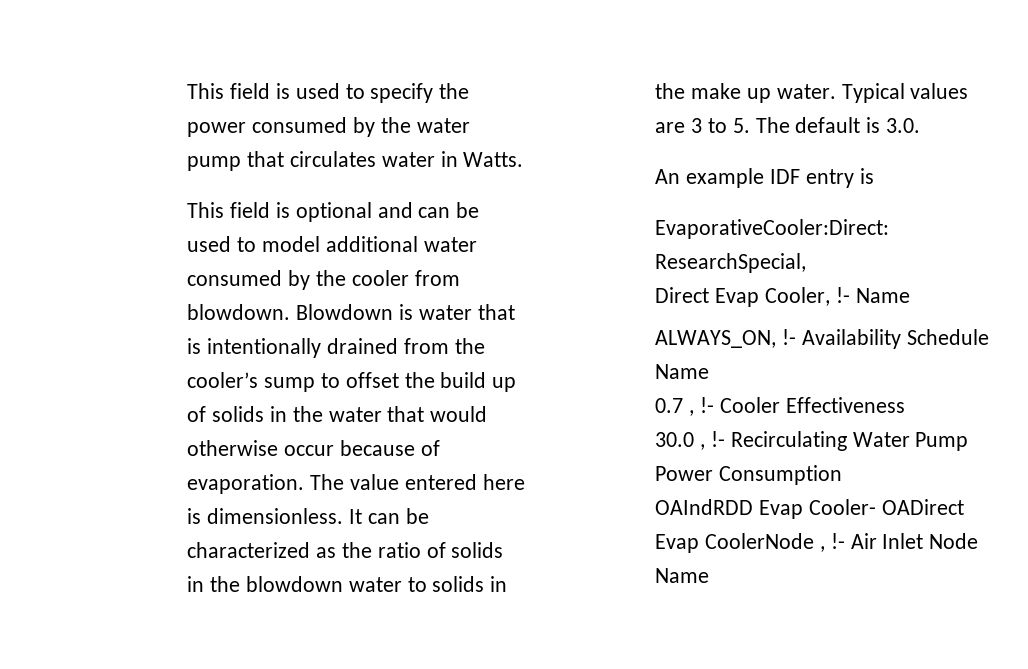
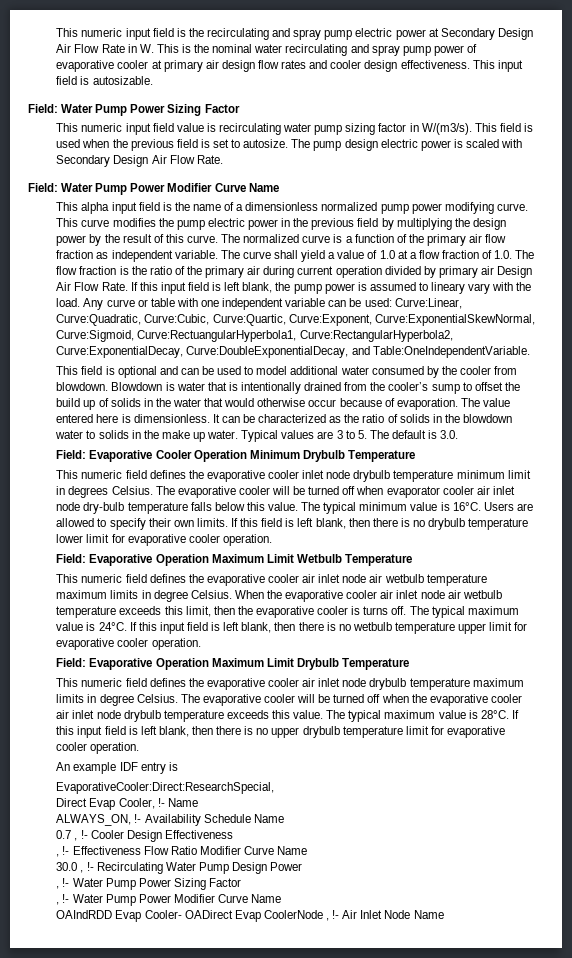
- This field is used to specify the power consumed by the water pump that circulates water in Watts.
+ This numeric input field is the recirculating and spray pump electric power at Secondary Design Air Flow Rate in W. This is the nominal water recirculating and spray pump power of evaporative cooler at primary air design flow rates and cooler design effectiveness. This input field is autosizable.
+ Field: Water Pump Power Sizing Factor
+ This numeric input field value is recirculating water pump sizing factor in W/(m3/s). This field is used when the previous field is set to autosize. The pump design electric power is scaled with Secondary Design Air Flow Rate.
+ Field: Water Pump Power Modifier Curve Name
+ This alpha input field is the name of a dimensionless normalized pump power modifying curve. This curve modifies the pump electric power in the previous field by multiplying the design power by the result of this curve. The normalized curve is a function of the primary air flow fraction as independent variable. The curve shall yield a value of 1.0 at a flow fraction of 1.0. The flow fraction is the ratio of the primary air during current operation divided by primary air Design Air Flow Rate. If this input field is left blank, the pump power is assumed to lineary vary with the load. Any curve or table with one independent variable can be used: Curve:Linear, Curve:Quadratic, Curve:Cubic, Curve:Quartic, Curve:Exponent, Curve:ExponentialSkewNormal, Curve:Sigmoid, Curve:RectuangularHyperbola1, Curve:RectangularHyperbola2, Curve:ExponentialDecay, Curve:DoubleExponentialDecay, and Table:OneIndependentVariable.
+ Field: Evaporative Cooler Operation Minimum Drybulb Temperature
+ This numeric field defines the evaporative cooler inlet node drybulb temperature minimum limit in degrees Celsius. The evaporative cooler will be turned off when evaporator cooler air inlet node dry-bulb temperature falls below this value. The typical minimum value is 16°C. Users are allowed to specify their own limits. If this field is left blank, then there is no drybulb temperature lower limit for evaporative cooler operation.
+ Field: Evaporative Operation Maximum Limit Wetbulb Temperature
+ This numeric field defines the evaporative cooler air inlet node air wetbulb temperature maximum limits in degree Celsius. When the evaporative cooler air inlet node air wetbulb temperature exceeds this limit, then the evaporative cooler is turns off. The typical maximum value is 24°C. If this input field is left blank, then there is no wetbulb temperature upper limit for evaporative cooler operation.
+ Field: Evaporative Operation Maximum Limit Drybulb Temperature
+ This numeric field defines the evaporative cooler air inlet node drybulb temperature maximum limits in degree Celsius. The evaporative cooler will be turned off when the evaporative cooler air inlet node drybulb temperature exceeds this value. The typical maximum value is 28°C. If this input field is left blank, then there is no upper drybulb temperature limit for evaporative cooler operation.
- 0.7 , !- Cooler Effectiveness
+ 0.7 , !- Cooler Design Effectiveness
+ , !- Effectiveness Flow Ratio Modifier Curve Name
- 30.0 , !- Recirculating Water Pump Power Consumption
+ 30.0 , !- Recirculating Water Pump Design Power
+ , !- Water Pump Power Sizing Factor
+ , !- Water Pump Power Modifier Curve Name

